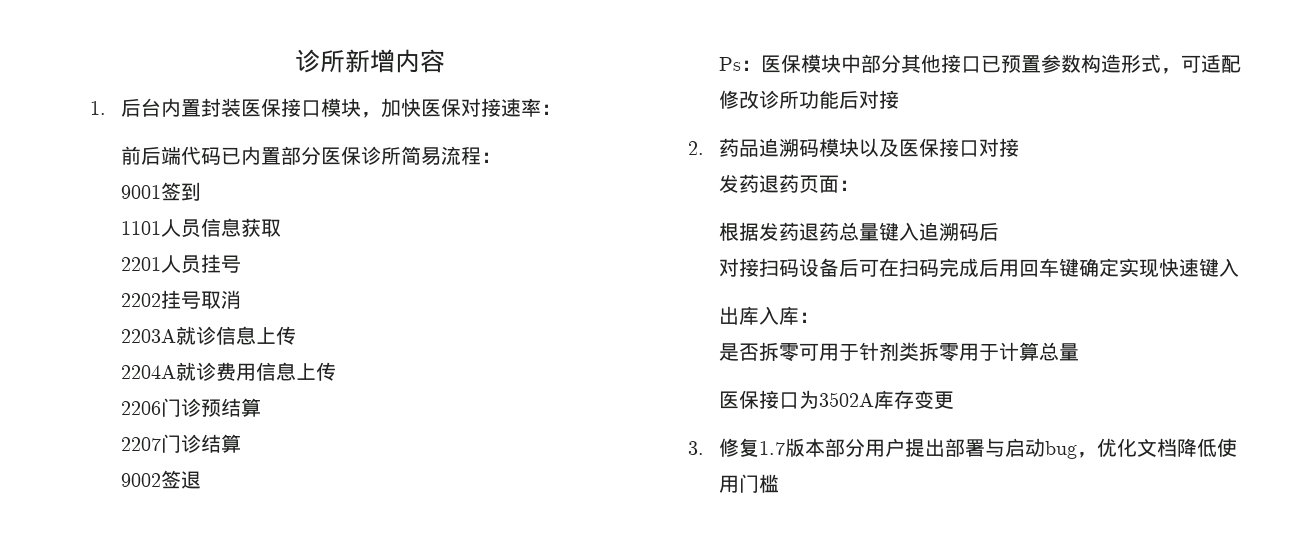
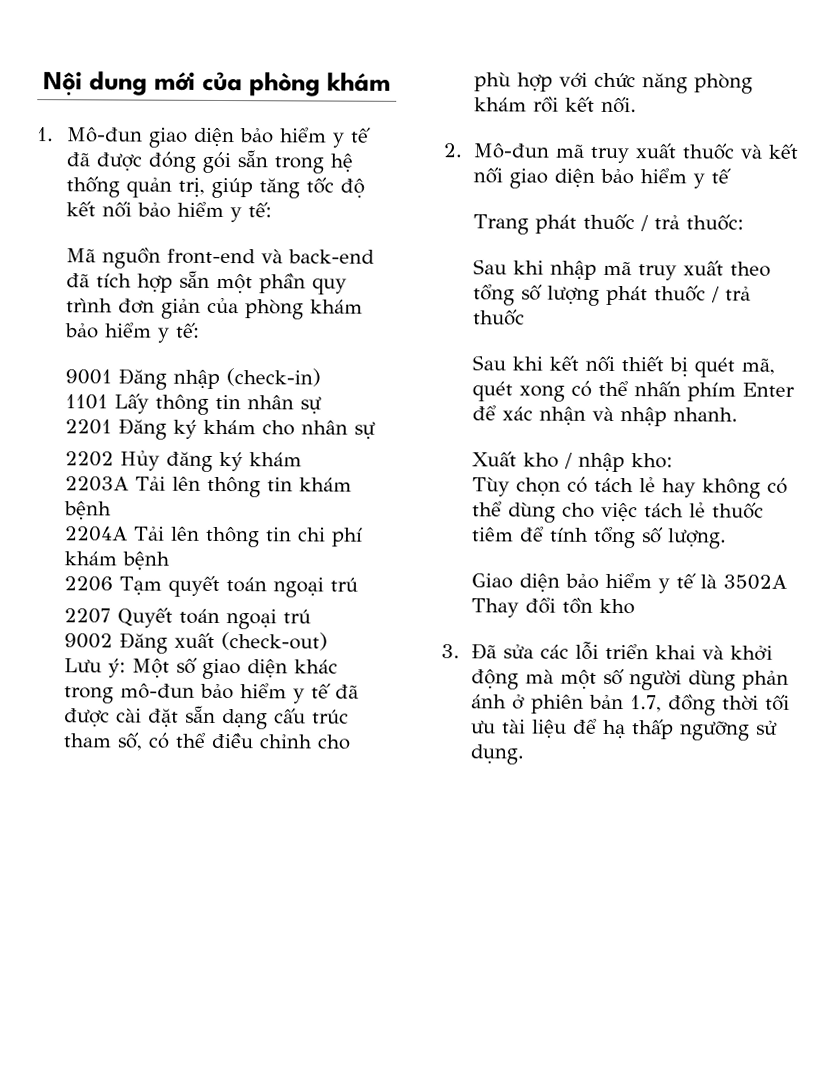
- 诊所新增内容
- 1.后台内置封装医保接口模块，加快医保对接速率：
- 前后端代码已内置部分医保诊所简易流程：
- 9001签到
- 1101人员信息获取
- 2201人员挂号
- 2202挂号取消
- 2203A就诊信息上传
- 2204A就诊费用信息上传
- 2206门诊预结算
- 2207门诊结算
- 9002签退
- Ps：医保模块中部分其他接口已预置参数构造形式，可适配修改诊所功能后对接
- 2.药品追溯码模块以及医保接口对接
- 发药退药页面：
- 根据发药退药总量键入追溯码后
- 对接扫码设备后可在扫码完成后用回车键确定实现快速键入
- 出库入库：
- 是否拆零可用于针剂类拆零用于计算总量
- 医保接口为3502A库存变更
- 3.修复1.7版本部分用户提出部署与启动bug，优化文档降低使用门槛
+ Nội dung mới của phòng khám
+ 1. Mô-đun giao diện bảo hiểm y tế đã được đóng gói sẵn trong hệ thống quản trị, giúp tăng tốc độ kết nối bảo hiểm y tế:
+ Mã nguồn front-end và back-end đã tích hợp sẵn một phần quy trình đơn giản của phòng khám bảo hiểm y tế:
+ 9001 Đăng nhập (check-in)
+ 1101 Lấy thông tin nhân sự
+ 2201 Đăng ký khám cho nhân sự
+ 2202 Hủy đăng ký khám
+ 2203A Tải lên thông tin khám bệnh
+ 2204A Tải lên thông tin chi phí khám bệnh
+ 2206 Tạm quyết toán ngoại trú
+ 2207 Quyết toán ngoại trú
+ 9002 Đăng xuất (check-out)
+ Lưu ý: Một số giao diện khác trong mô-đun bảo hiểm y tế đã được cài đặt sẵn dạng cấu trúc tham số, có thể điều chỉnh cho phù hợp với chức năng phòng khám rồi kết nối.
+ 2. Mô-đun mã truy xuất thuốc và kết nối giao diện bảo hiểm y tế
+ Trang phát thuốc / trả thuốc:
+ Sau khi nhập mã truy xuất theo tổng số lượng phát thuốc / trả thuốc
+ Sau khi kết nối thiết bị quét mã, quét xong có thể nhấn phím Enter để xác nhận và nhập nhanh.
+ Xuất kho / nhập kho:
+ Tùy chọn có tách lẻ hay không có thể dùng cho việc tách lẻ thuốc tiêm để tính tổng số lượng.
+ Giao diện bảo hiểm y tế là 3502A Thay đổi tồn kho
+ 3. Đã sửa các lỗi triển khai và khởi động mà một số người dùng phản ánh ở phiên bản 1.7, đồng thời tối ưu tài liệu để hạ thấp ngưỡng sử dụng.

